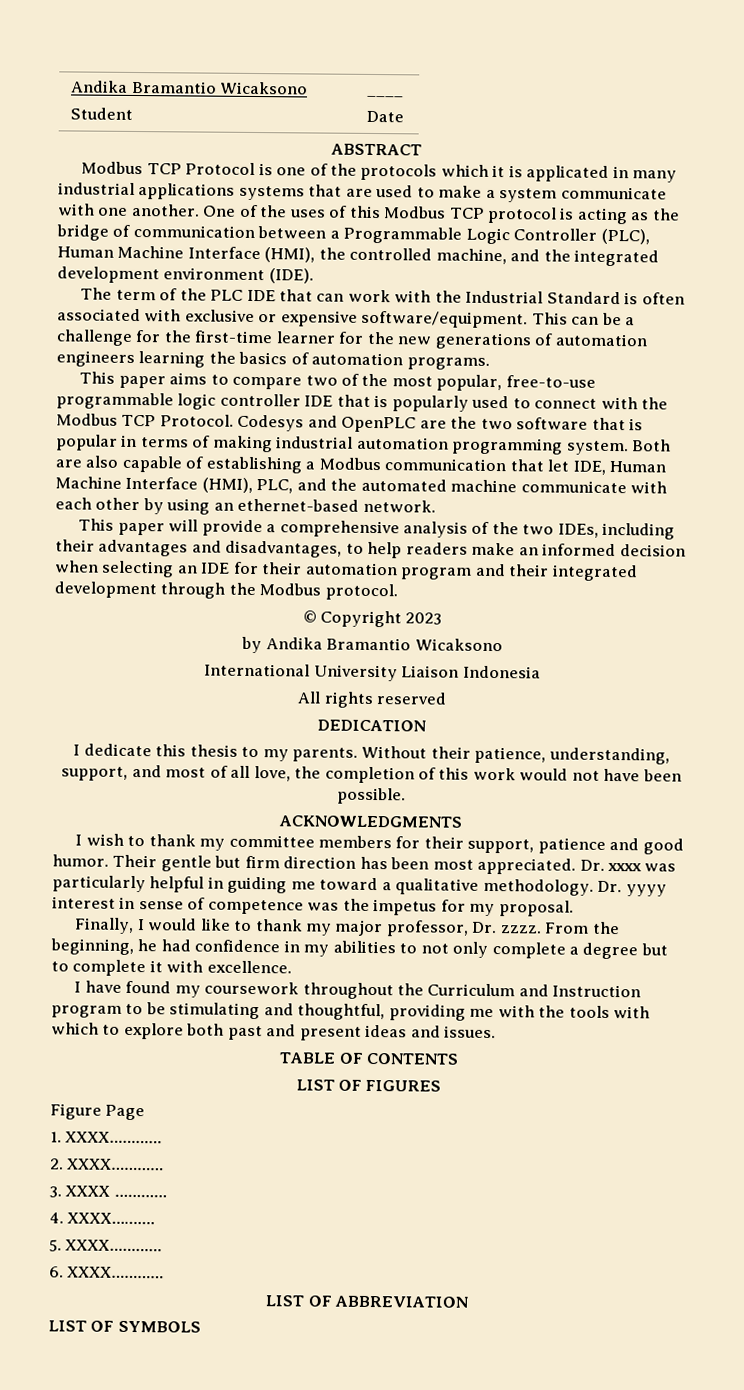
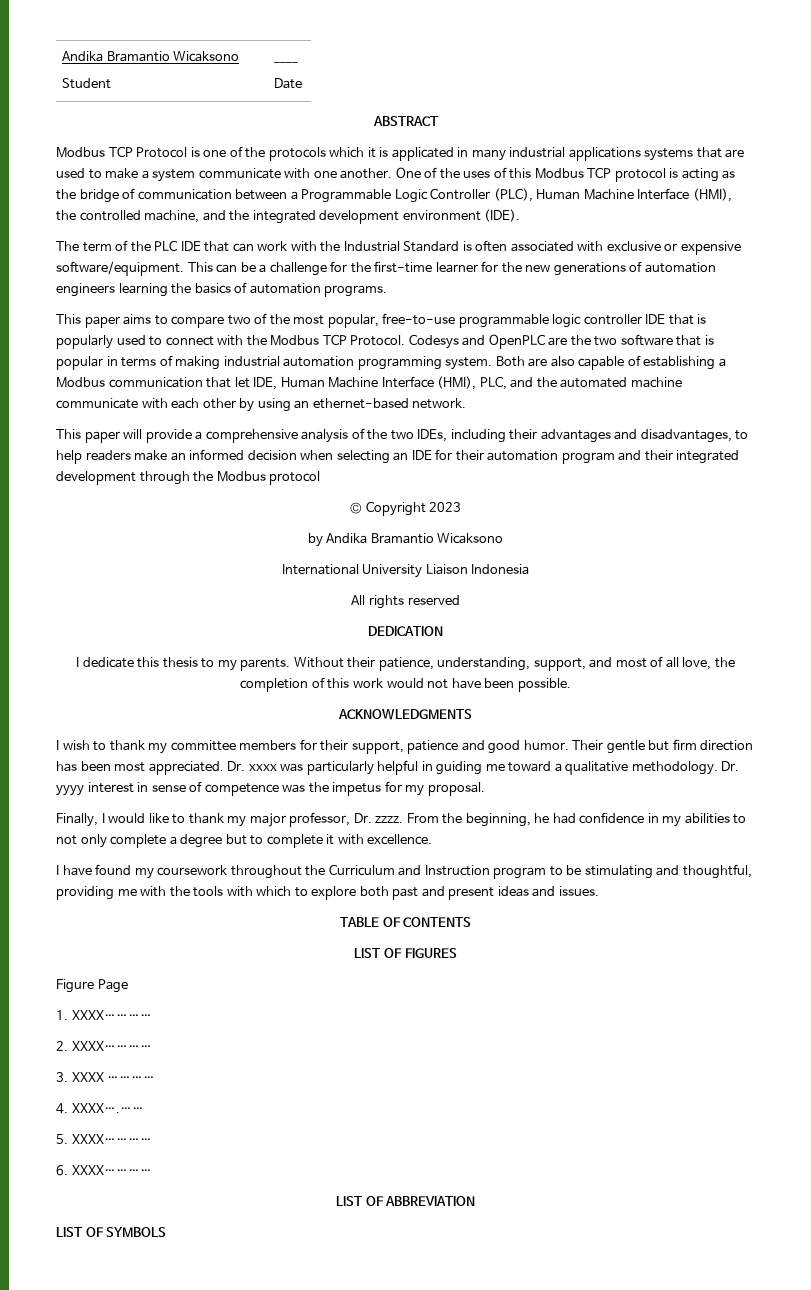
- This paper will provide a comprehensive analysis of the two IDEs, including their advantages and disadvantages, to help readers make an informed decision when selecting an IDE for their automation program and their integrated development through the Modbus protocol.
+ This paper will provide a comprehensive analysis of the two IDEs, including their advantages and disadvantages, to help readers make an informed decision when selecting an IDE for their automation program and their integrated development through the Modbus protocol

